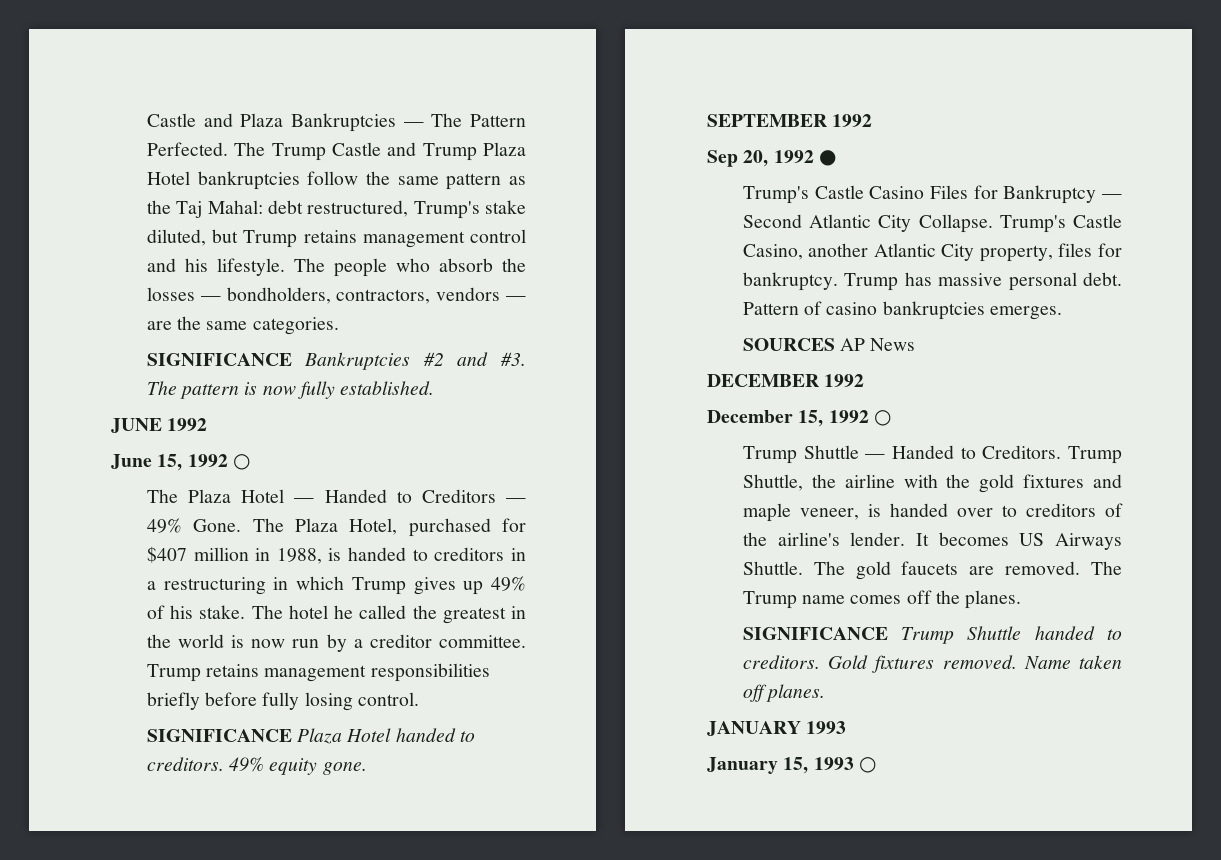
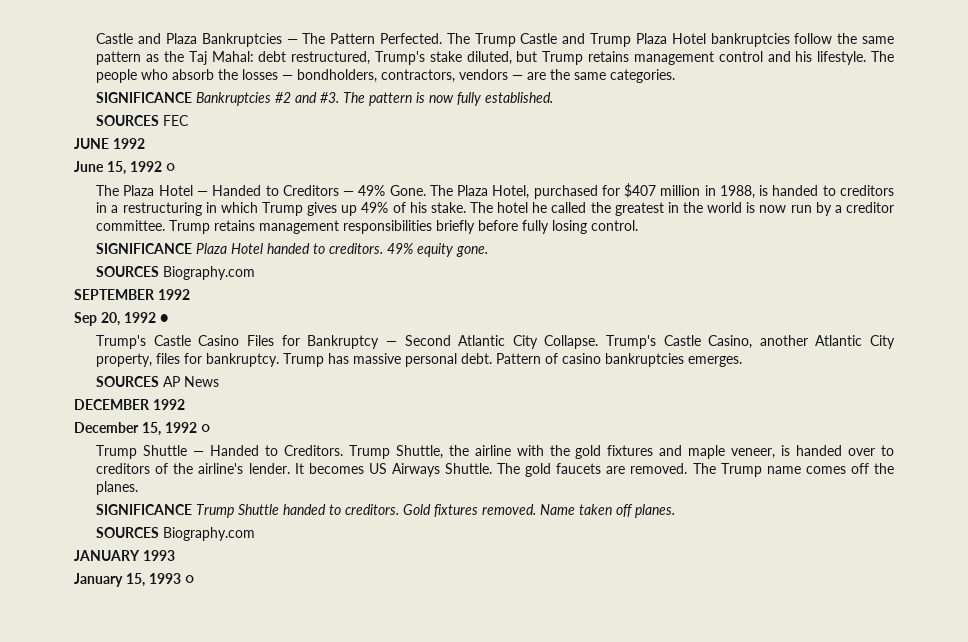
+ SOURCES FEC
  49% equity gone.
+ SOURCES Biography.com
  Name taken off planes.
+ SOURCES Biography.com

